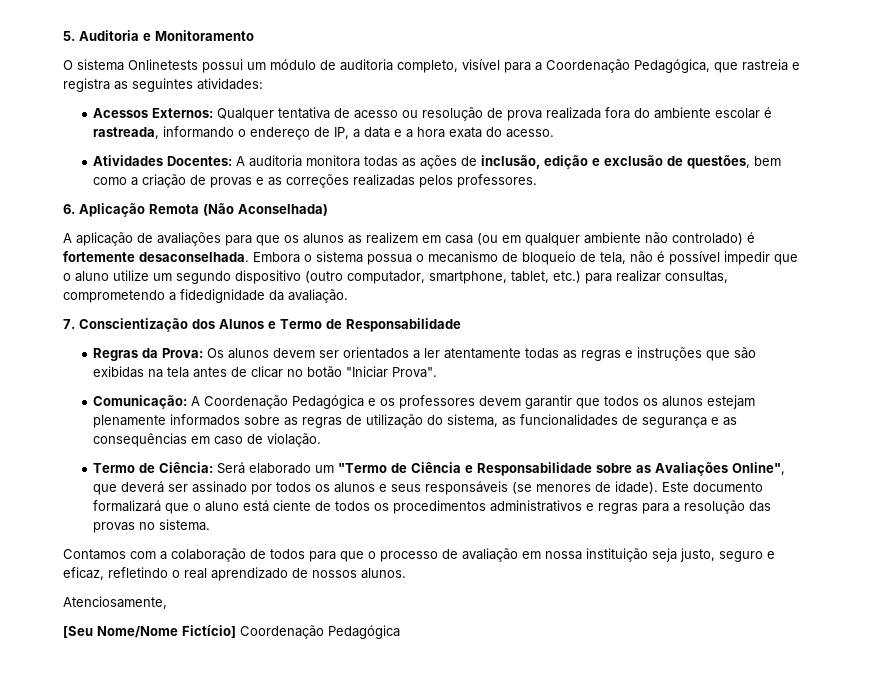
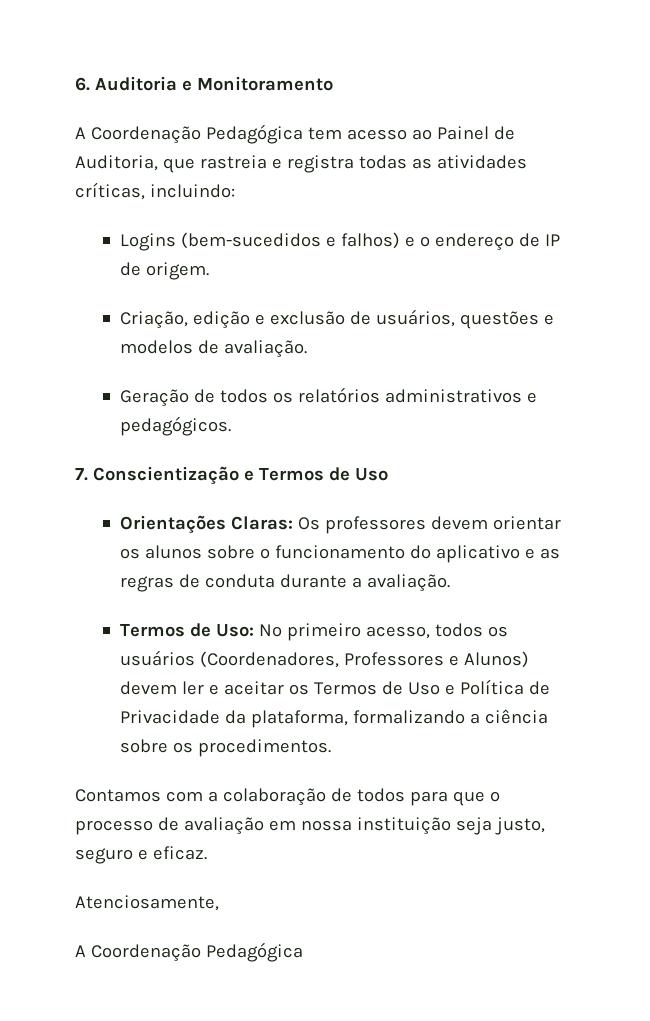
- 5. Auditoria e Monitoramento
+ 6. Auditoria e Monitoramento
- O sistema Onlinetests possui um módulo de auditoria completo, visível para a Coordenação Pedagógica, que rastreia e registra as seguintes atividades:
- Acessos Externos: Qualquer tentativa de acesso ou resolução de prova realizada fora do ambiente escolar é rastreada, informando o endereço de IP, a data e a hora exata do acesso.
- Atividades Docentes: A auditoria monitora todas as ações de inclusão, edição e exclusão de questões, bem como a criação de provas e as correções realizadas pelos professores.
- 6. Aplicação Remota (Não Aconselhada)
- A aplicação de avaliações para que os alunos as realizem em casa (ou em qualquer ambiente não controlado) é fortemente desaconselhada. Embora o sistema possua o mecanismo de bloqueio de tela, não é possível impedir que o aluno utilize um segundo dispositivo (outro computador, smartphone, tablet, etc.) para realizar consultas, comprometendo a fidedignidade da avaliação.
- 7. Conscientização dos Alunos e Termo de Responsabilidade
- Regras da Prova: Os alunos devem ser orientados a ler atentamente todas as regras e instruções que são exibidas na tela antes de clicar no botão "Iniciar Prova".
- Comunicação: A Coordenação Pedagógica e os professores devem garantir que todos os alunos estejam plenamente informados sobre as regras de utilização do sistema, as funcionalidades de segurança e as consequências em caso de violação.
- Termo de Ciência: Será elaborado um "Termo de Ciência e Responsabilidade sobre as Avaliações Online", que deverá ser assinado por todos os alunos e seus responsáveis (se menores de idade). Este documento formalizará que o aluno está ciente de todos os procedimentos administrativos e regras para a resolução das provas no sistema.
+ A Coordenação Pedagógica tem acesso ao Painel de Auditoria, que rastreia e registra todas as atividades críticas, incluindo:
+ Logins (bem-sucedidos e falhos) e o endereço de IP de origem.
+ Criação, edição e exclusão de usuários, questões e modelos de avaliação.
+ Geração de todos os relatórios administrativos e pedagógicos.
+ 7. Conscientização e Termos de Uso
+ Orientações Claras: Os professores devem orientar os alunos sobre o funcionamento do aplicativo e as regras de conduta durante a avaliação.
+ Termos de Uso: No primeiro acesso, todos os usuários (Coordenadores, Professores e Alunos) devem ler e aceitar os Termos de Uso e Política de Privacidade da plataforma, formalizando a ciência sobre os procedimentos.
- Contamos com a colaboração de todos para que o processo de avaliação em nossa instituição seja justo, seguro e eficaz, refletindo o real aprendizado de nossos alunos.
+ Contamos com a colaboração de todos para que o processo de avaliação em nossa instituição seja justo, seguro e eficaz.
  Atenciosamente,
- [Seu Nome/Nome Fictício] Coordenação Pedagógica
+ A Coordenação Pedagógica

